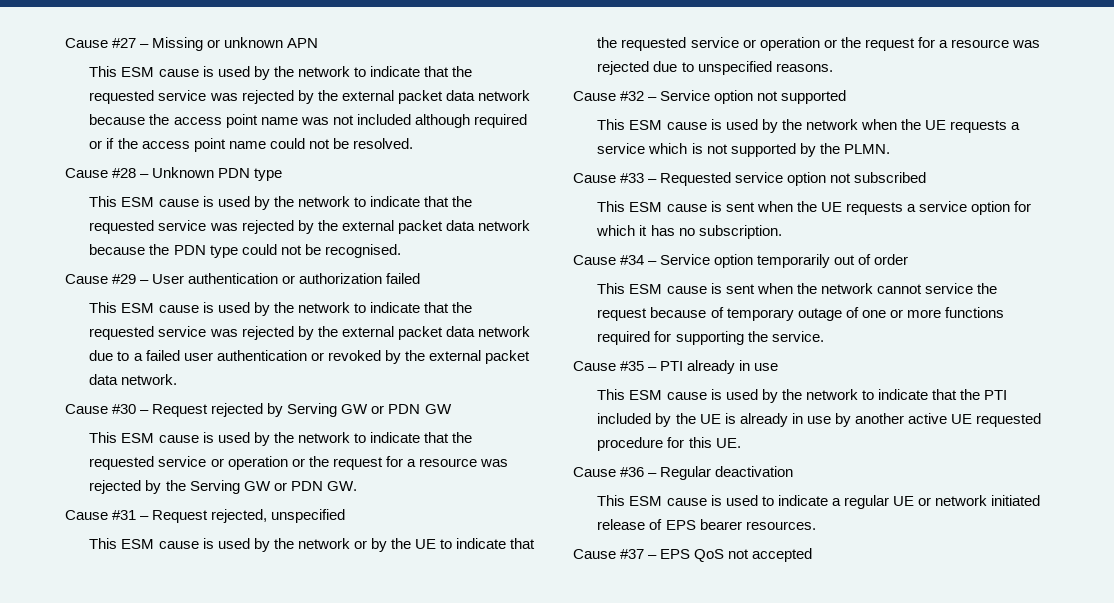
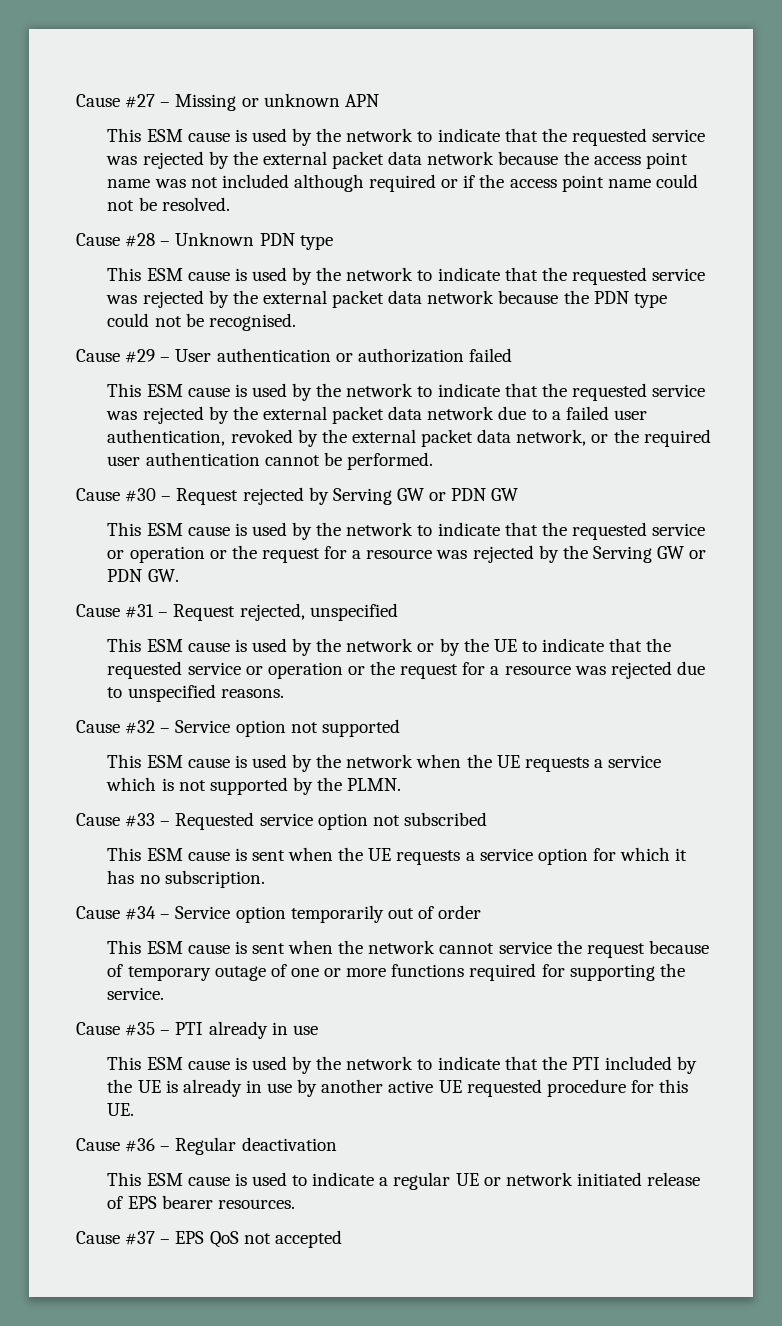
- This ESM cause is used by the network to indicate that the requested service was rejected by the external packet data network due to a failed user authentication or revoked by the external packet data network.
+ This ESM cause is used by the network to indicate that the requested service was rejected by the external packet data network due to a failed user authentication, revoked by the external packet data network, or the required user authentication cannot be performed.

